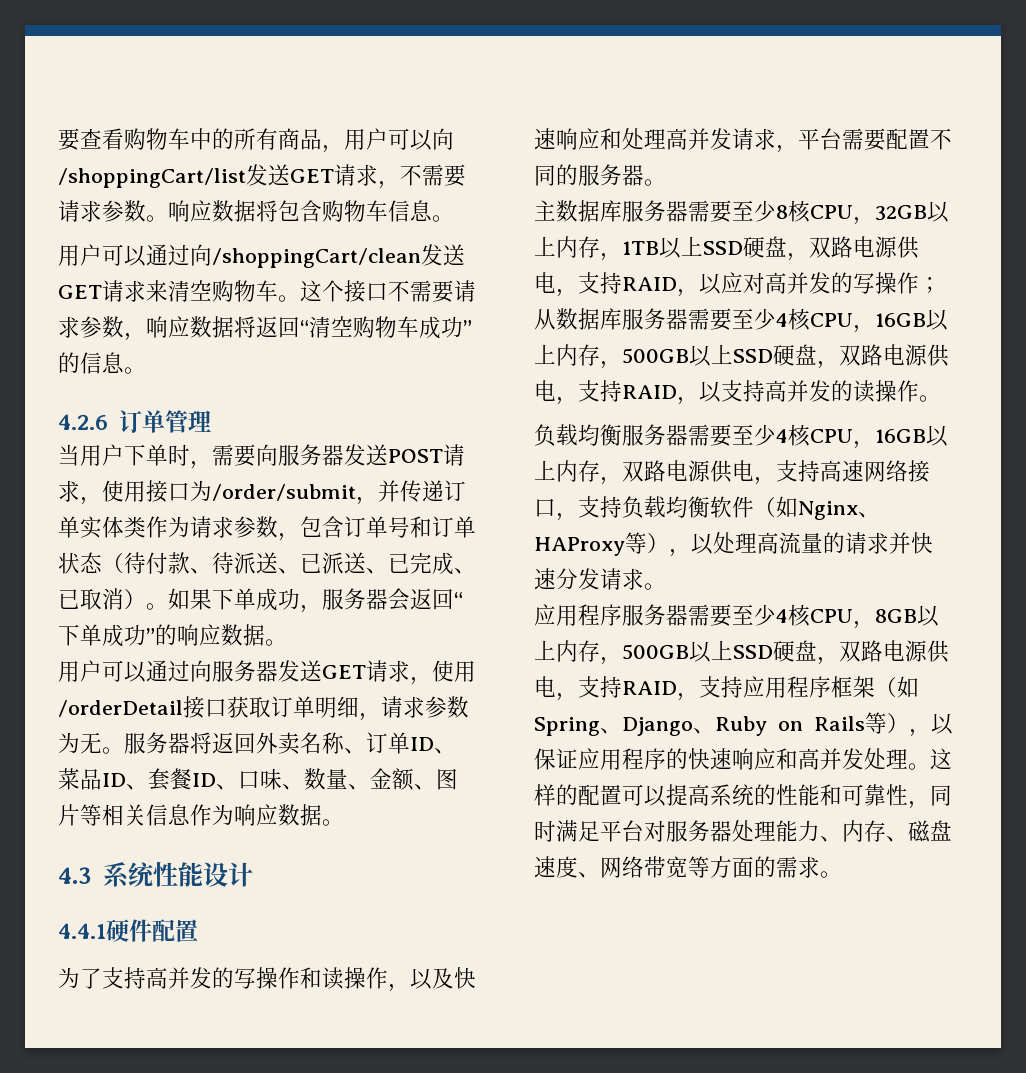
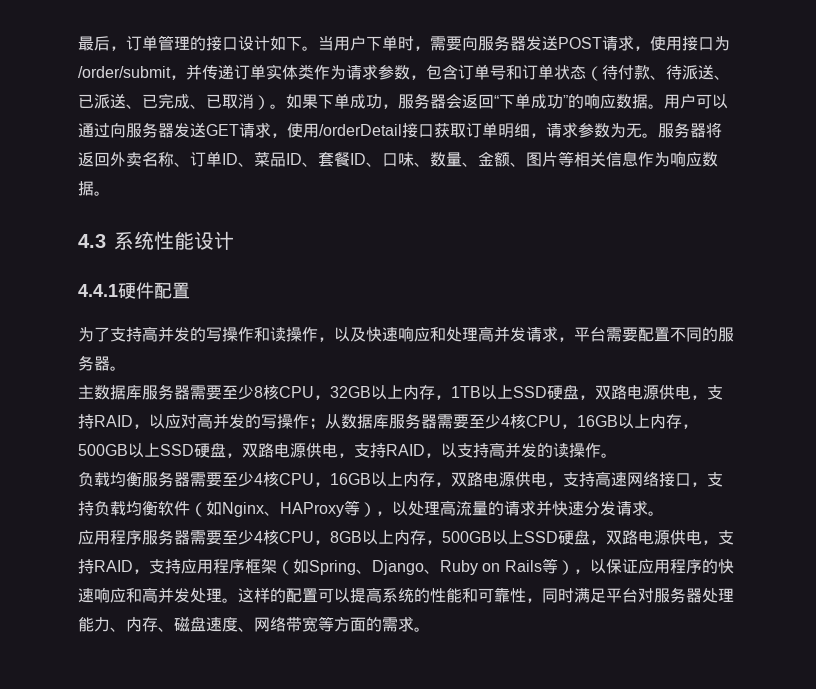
- 要查看购物车中的所有商品，用户可以向/shoppingCart/list发送GET请求，不需要请求参数。响应数据将包含购物车信息。
- 用户可以通过向/shoppingCart/clean发送GET请求来清空购物车。这个接口不需要请求参数，响应数据将返回“清空购物车成功”的信息。
- 4.2.6订单管理
- 当用户下单时，需要向服务器发送POST请求，使用接口为/order/submit，并传递订单实体类作为请求参数，包含订单号和订单状态（待付款、待派送、已派送、已完成、已取消）。
+ 最后，订单管理的接口设计如下。当用户下单时，需要向服务器发送POST请求，使用接口为/order/submit，并传递订单实体类作为请求参数，包含订单号和订单状态（待付款、待派送、已派送、已完成、已取消）。
- 如果下单成功，服务器会返回“下单成功”的响应数据。
- 用户可以通过向服务器发送GET请求，使用/orderDetail接口获取订单明细，请求参数为无。
+ 如果下单成功，服务器会返回“下单成功”的响应数据。用户可以通过向服务器发送GET请求，使用/orderDetail接口获取订单明细，请求参数为无。

